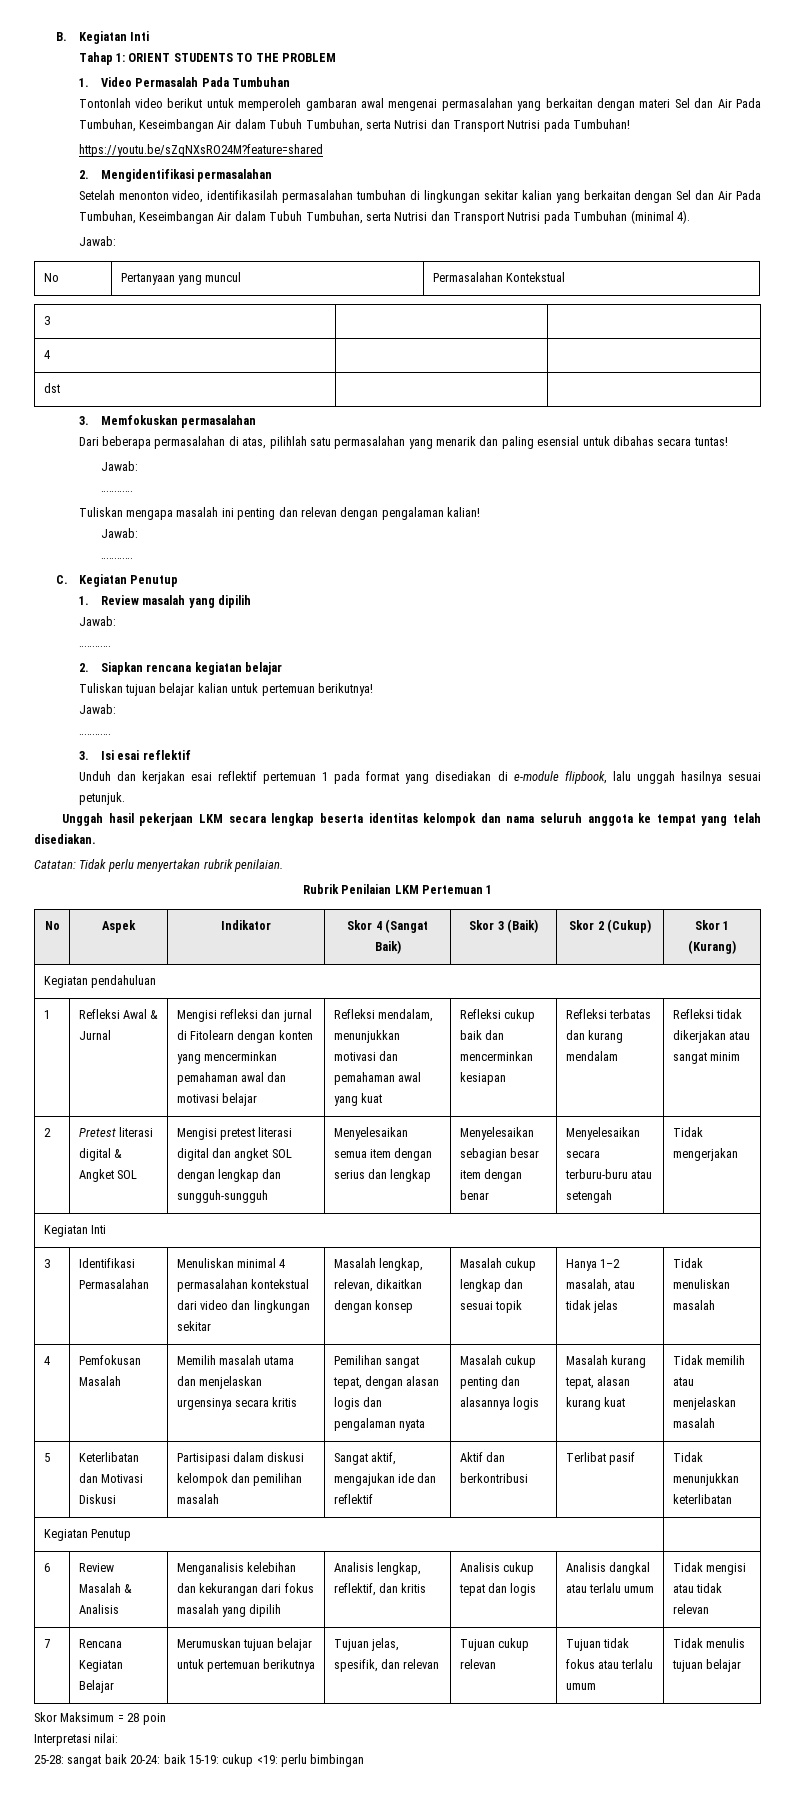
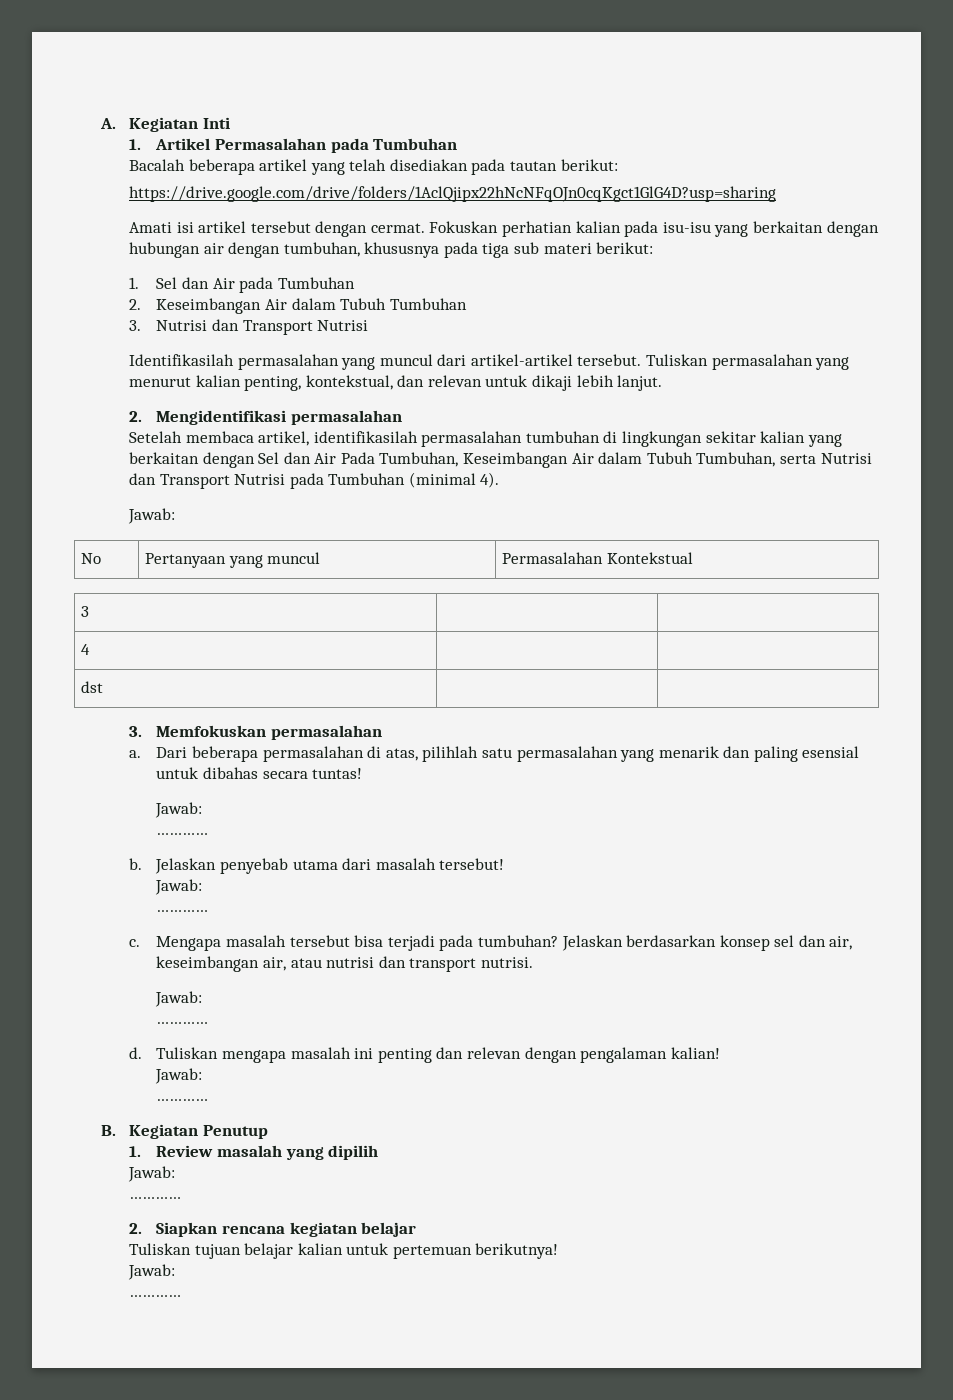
- B. Kegiatan Inti
- Tahap 1: ORIENT STUDENTS TO THE PROBLEM
- 1. Video Permasalah Pada Tumbuhan
- Tontonlah video berikut untuk memperoleh gambaran awal mengenai permasalahan yang berkaitan dengan materi Sel dan Air Pada Tumbuhan, Keseimbangan Air dalam Tubuh Tumbuhan, serta Nutrisi dan Transport Nutrisi pada Tumbuhan!
- https://youtu.be/sZqNXsRO24M?feature=shared
+ A. Kegiatan Inti
+ 1. Artikel Permasalahan pada Tumbuhan
+ Bacalah beberapa artikel yang telah disediakan pada tautan berikut:
+ https://drive.google.com/drive/folders/1AclQjipx22hNcNFqOJn0cqKgct1GlG4D?usp=sharing
+ Amati isi artikel tersebut dengan cermat. Fokuskan perhatian kalian pada isu-isu yang berkaitan dengan hubungan air dengan tumbuhan, khususnya pada tiga sub materi berikut:
+ 1. Sel dan Air pada Tumbuhan
+ 2. Keseimbangan Air dalam Tubuh Tumbuhan
+ 3. Nutrisi dan Transport Nutrisi
+ Identifikasilah permasalahan yang muncul dari artikel-artikel tersebut. Tuliskan permasalahan yang menurut kalian penting, kontekstual, dan relevan untuk dikaji lebih lanjut.
- Setelah menonton video, identifikasilah permasalahan tumbuhan di lingkungan sekitar kalian yang berkaitan dengan Sel dan Air Pada Tumbuhan, Keseimbangan Air dalam Tubuh Tumbuhan, serta Nutrisi dan Transport Nutrisi pada Tumbuhan (minimal 4).
+ Setelah membaca artikel, identifikasilah permasalahan tumbuhan di lingkungan sekitar kalian yang berkaitan dengan Sel dan Air Pada Tumbuhan, Keseimbangan Air dalam Tubuh Tumbuhan, serta Nutrisi dan Transport Nutrisi pada Tumbuhan (minimal 4).
+ a.
+ b. Jelaskan penyebab utama dari masalah tersebut!
+ Jawab:
+ …………
+ c. Mengapa masalah tersebut bisa terjadi pada tumbuhan? Jelaskan berdasarkan konsep sel dan air, keseimbangan air, atau nutrisi dan transport nutrisi.
+ Jawab:
+ …………
+ d.
- C. Kegiatan Penutup
+ B. Kegiatan Penutup
- 3. Isi esai reflektif
- Unduh dan kerjakan esai reflektif pertemuan 1 pada format yang disediakan di e-module flipbook, lalu unggah hasilnya sesuai petunjuk.
- Unggah hasil pekerjaan LKM secara lengkap beserta identitas kelompok dan nama seluruh anggota ke tempat yang telah disediakan.
- Catatan: Tidak perlu menyertakan rubrik penilaian.
- Rubrik Penilaian LKM Pertemuan 1
- No | Aspek | Indikator | Skor 4 (Sangat Baik) | Skor 3 (Baik) | Skor 2 (Cukup) | Skor 1 (Kurang)
- Kegiatan pendahuluan
- 1 | Refleksi Awal & Jurnal | Mengisi refleksi dan jurnal di Fitolearn dengan konten yang mencerminkan pemahaman awal dan motivasi belajar | Refleksi mendalam, menunjukkan motivasi dan pemahaman awal yang kuat | Refleksi cukup baik dan mencerminkan kesiapan | Refleksi terbatas dan kurang mendalam | Refleksi tidak dikerjakan atau sangat minim
- 2 | Pretest literasi digital & Angket SOL | Mengisi pretest literasi digital dan angket SOL dengan lengkap dan sungguh-sungguh | Menyelesaikan semua item dengan serius dan lengkap | Menyelesaikan sebagian besar item dengan benar | Menyelesaikan secara terburu-buru atau setengah | Tidak mengerjakan
- Kegiatan Inti
- 3 | Identifikasi Permasalahan | Menuliskan minimal 4 permasalahan kontekstual dari video dan lingkungan sekitar | Masalah lengkap, relevan, dikaitkan dengan konsep | Masalah cukup lengkap dan sesuai topik | Hanya 1–2 masalah, atau tidak jelas | Tidak menuliskan masalah
- 4 | Pemfokusan Masalah | Memilih masalah utama dan menjelaskan urgensinya secara kritis | Pemilihan sangat tepat, dengan alasan logis dan pengalaman nyata | Masalah cukup penting dan alasannya logis | Masalah kurang tepat, alasan kurang kuat | Tidak memilih atau menjelaskan masalah
- 5 | Keterlibatan dan Motivasi Diskusi | Partisipasi dalam diskusi kelompok dan pemilihan masalah | Sangat aktif, mengajukan ide dan reflektif | Aktif dan berkontribusi | Terlibat pasif | Tidak menunjukkan keterlibatan
- Kegiatan Penutup |
- 6 | Review Masalah & Analisis | Menganalisis kelebihan dan kekurangan dari fokus masalah yang dipilih | Analisis lengkap, reflektif, dan kritis | Analisis cukup tepat dan logis | Analisis dangkal atau terlalu umum | Tidak mengisi atau tidak relevan
- 7 | Rencana Kegiatan Belajar | Merumuskan tujuan belajar untuk pertemuan berikutnya | Tujuan jelas, spesifik, dan relevan | Tujuan cukup relevan | Tujuan tidak fokus atau terlalu umum | Tidak menulis tujuan belajar
- Skor Maksimum = 28 poin
- Interpretasi nilai:
- 25-28: sangat baik 20-24: baik 15-19: cukup <19: perlu bimbingan

